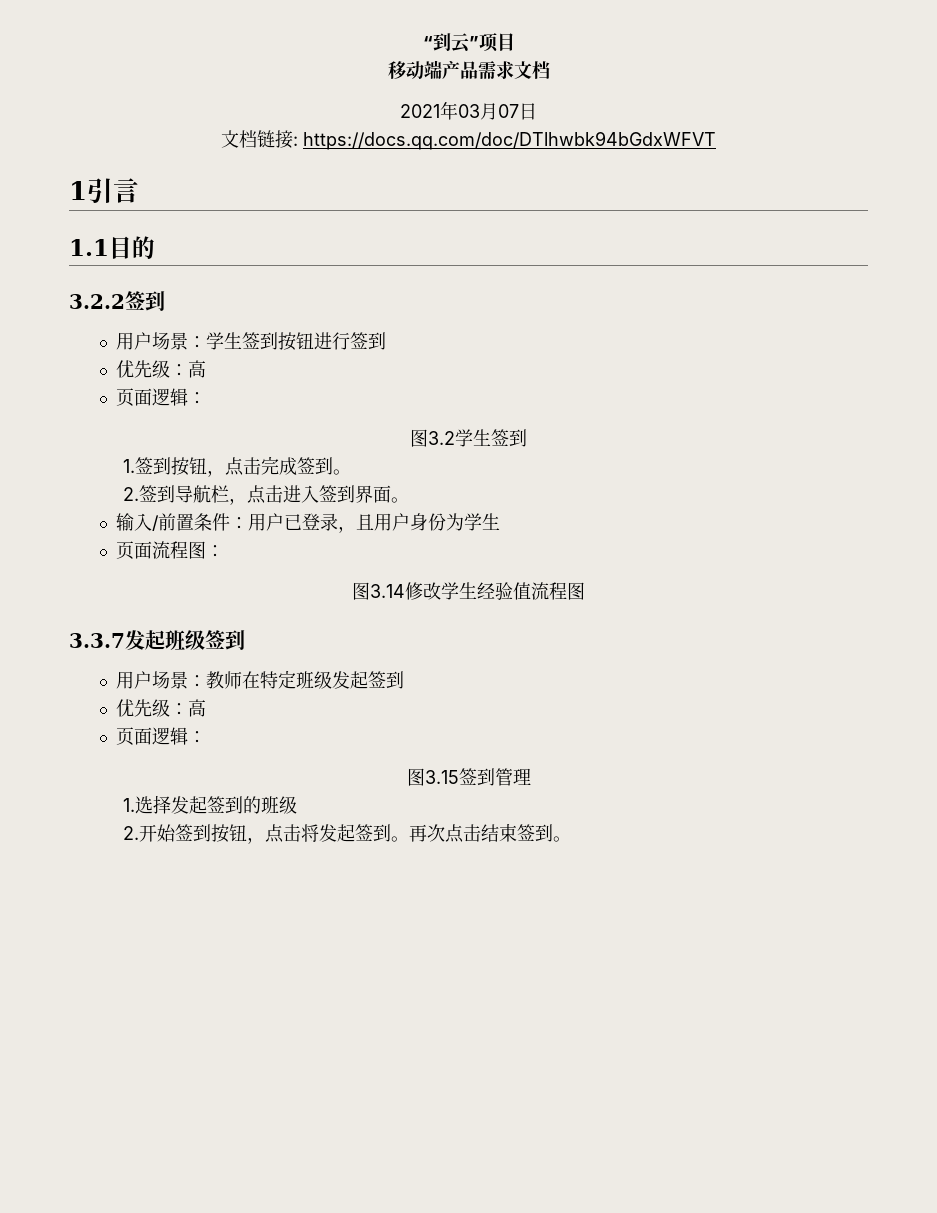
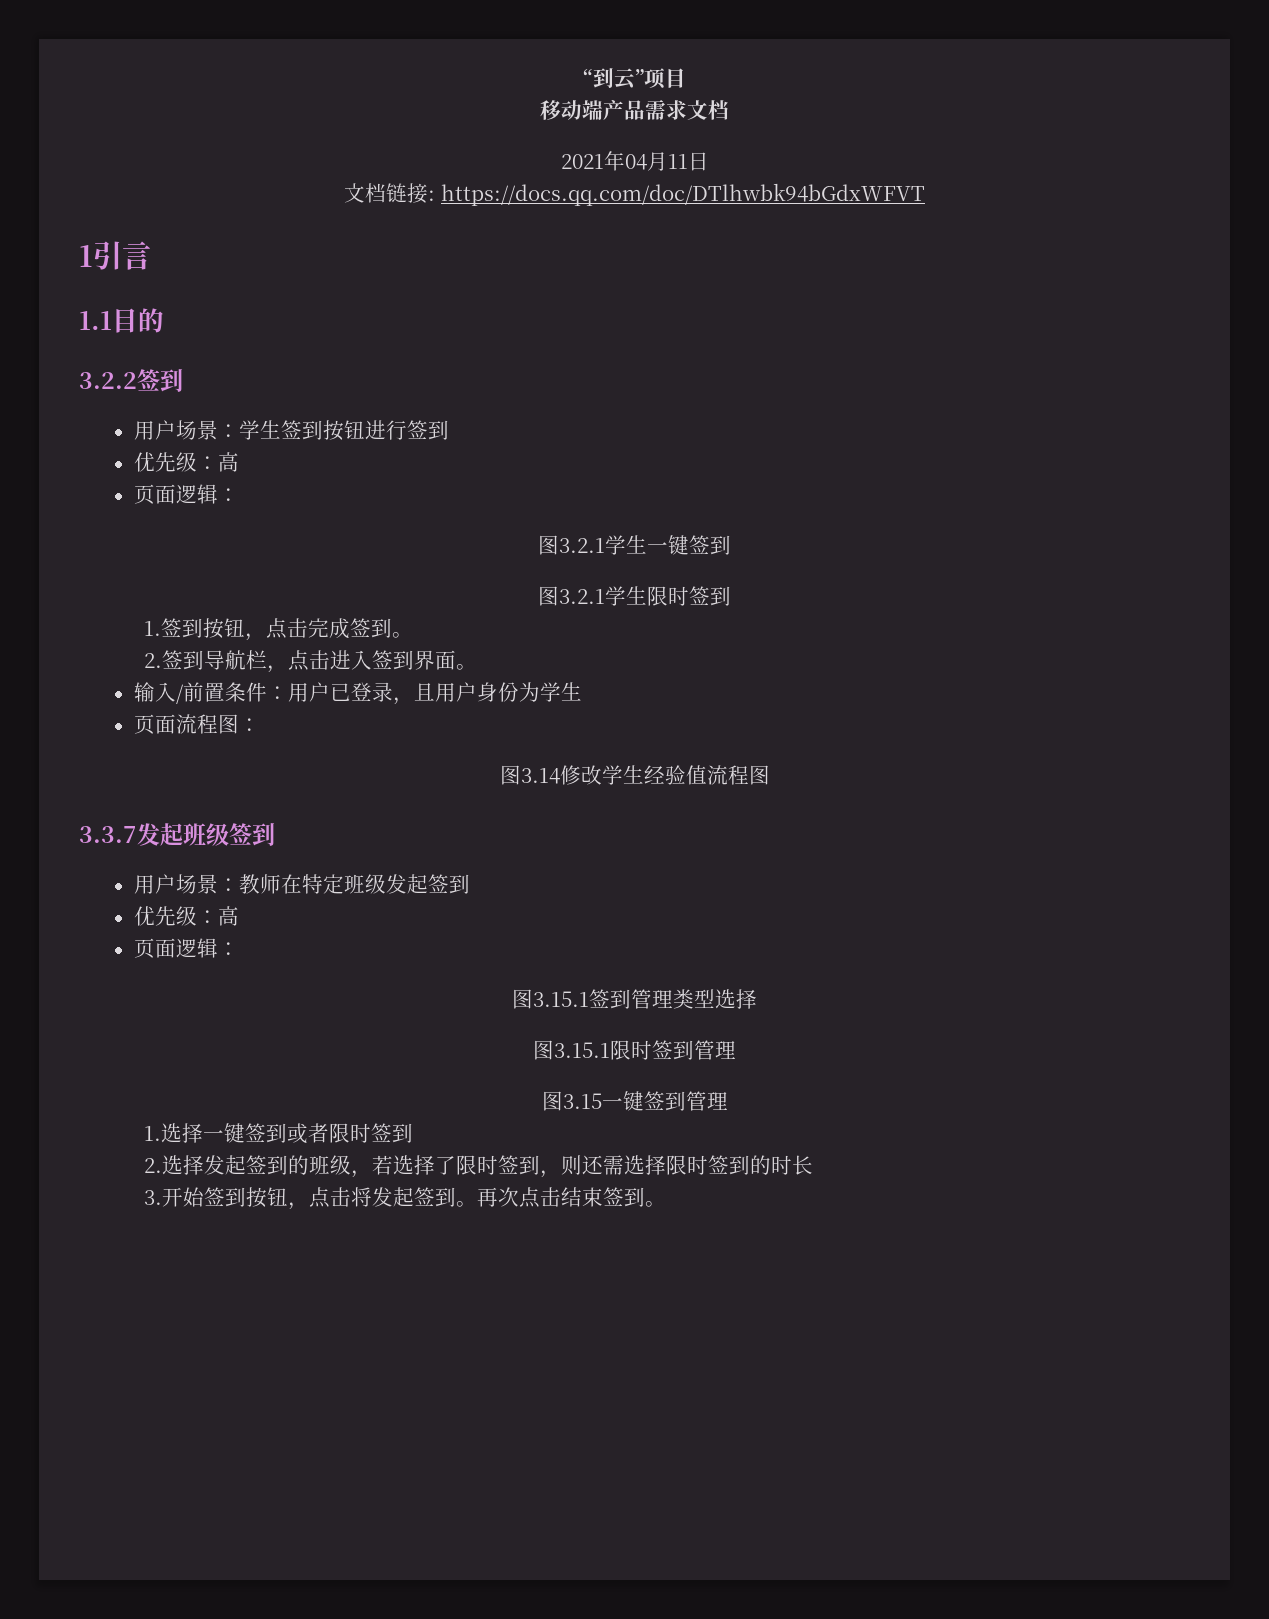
- 2021年03月07日
+ 2021年04月11日
- 图3.2学生签到
+ 图3.2.1学生一键签到
+ 图3.2.1学生限时签到
+ 图3.15.1签到管理类型选择
+ 图3.15.1限时签到管理
- 图3.15签到管理
+ 图3.15一键签到管理
- 1.选择发起签到的班级
- 2.开始签到按钮，点击将发起签到。
+ 1.选择一键签到或者限时签到
+ 2.选择发起签到的班级，若选择了限时签到，则还需选择限时签到的时长
+ 3.开始签到按钮，点击将发起签到。

